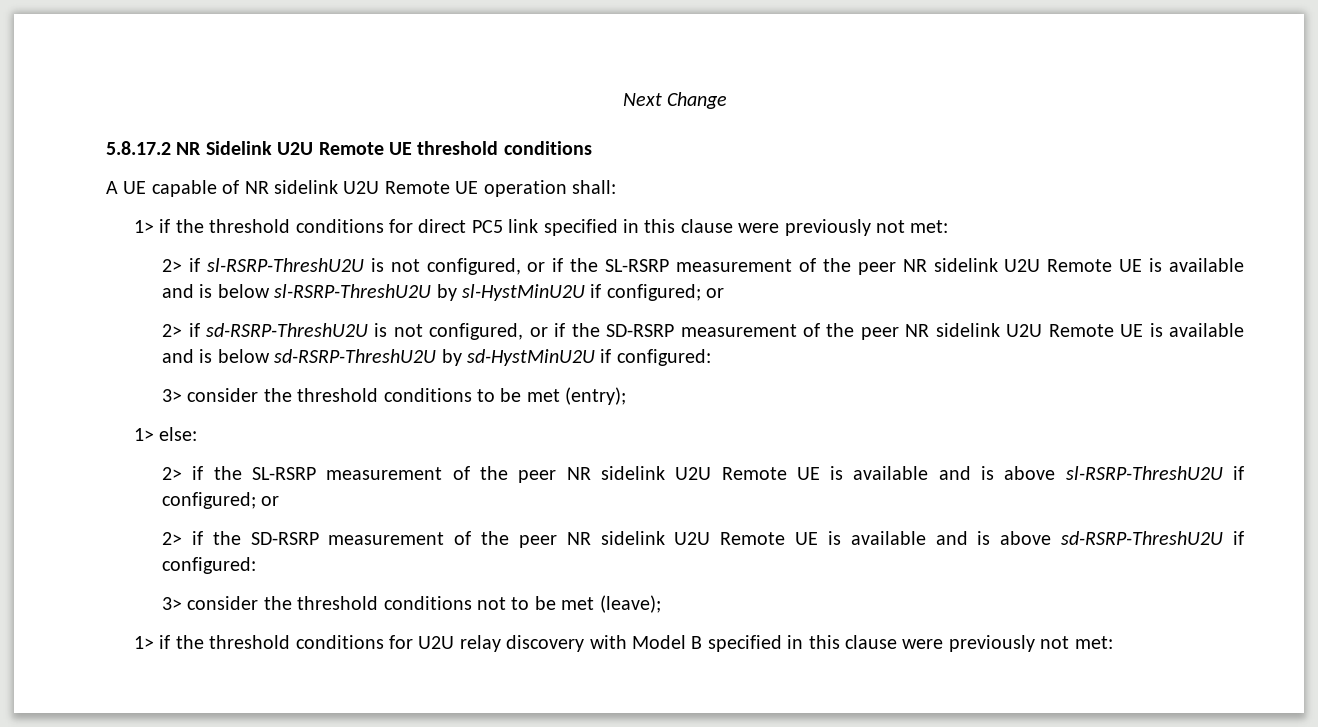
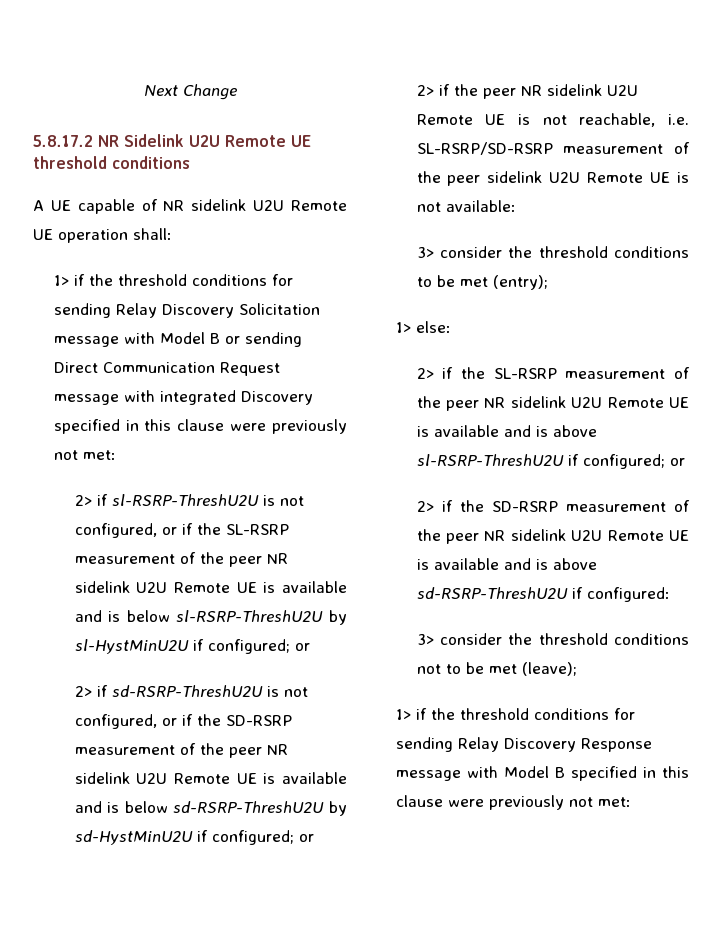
- 1> if the threshold conditions for direct PC5 link specified in this clause were previously not met:
+ 1> if the threshold conditions for sending Relay Discovery Solicitation message with Model B or sending Direct Communication Request message with integrated Discovery specified in this clause were previously not met:
- 2> if sd-RSRP-ThreshU2U is not configured, or if the SD-RSRP measurement of the peer NR sidelink U2U Remote UE is available and is below sd-RSRP-ThreshU2U by sd-HystMinU2U if configured:
+ 2> if sd-RSRP-ThreshU2U is not configured, or if the SD-RSRP measurement of the peer NR sidelink U2U Remote UE is available and is below sd-RSRP-ThreshU2U by sd-HystMinU2U if configured; or
+ 2> if the peer NR sidelink U2U Remote UE is not reachable, i.e. SL-RSRP/SD-RSRP measurement of the peer sidelink U2U Remote UE is not available:
- 1> if the threshold conditions for U2U relay discovery with Model B specified in this clause were previously not met:
+ 1> if the threshold conditions for sending Relay Discovery Response message with Model B specified in this clause were previously not met:

